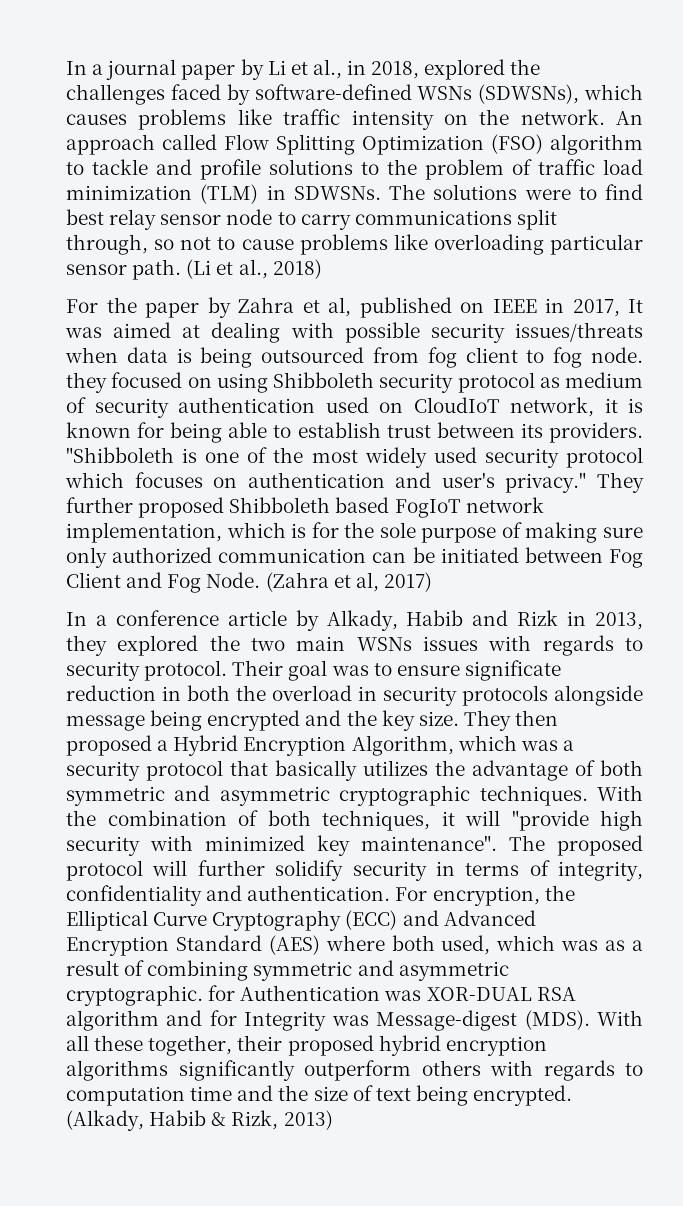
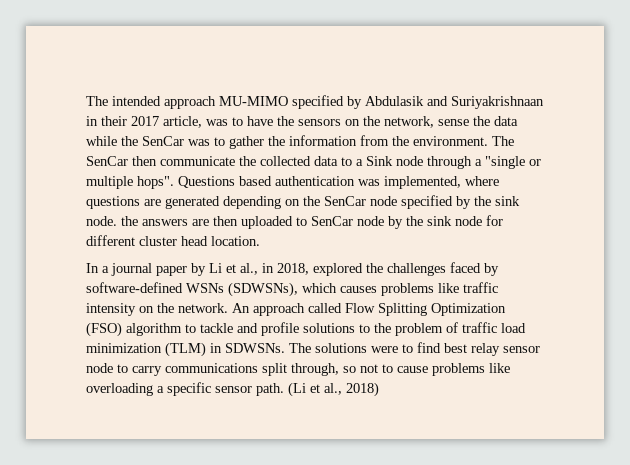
+ The intended approach MU-MIMO specified by Abdulasik and Suriyakrishnaan in their 2017 article, was to have the sensors on the network, sense the data while the SenCar was to gather the information from the environment. The SenCar then communicate the collected data to a Sink node through a "single or multiple hops". Questions based authentication was implemented, where questions are generated depending on the SenCar node specified by the sink node. the answers are then uploaded to SenCar node by the sink node for different cluster head location.
- The solutions were to find best relay sensor node to carry communications split through, so not to cause problems like overloading particular sensor path.
+ The solutions were to find best relay sensor node to carry communications split through, so not to cause problems like overloading a specific sensor path.
- For the paper by Zahra et al, published on IEEE in 2017, It was aimed at dealing with possible security issues/threats when data is being outsourced from fog client to fog node. they focused on using Shibboleth security protocol as medium of security authentication used on CloudIoT network, it is known for being able to establish trust between its providers. "Shibboleth is one of the most widely used security protocol which focuses on authentication and user's privacy." They further proposed Shibboleth based FogIoT network implementation, which is for the sole purpose of making sure only authorized communication can be initiated between Fog Client and Fog Node. (Zahra et al, 2017)
- In a conference article by Alkady, Habib and Rizk in 2013, they explored the two main WSNs issues with regards to security protocol. Their goal was to ensure significate reduction in both the overload in security protocols alongside message being encrypted and the key size. They then proposed a Hybrid Encryption Algorithm, which was a security protocol that basically utilizes the advantage of both symmetric and asymmetric cryptographic techniques. With the combination of both techniques, it will "provide high security with minimized key maintenance". The proposed protocol will further solidify security in terms of integrity, confidentiality and authentication. For encryption, the Elliptical Curve Cryptography (ECC) and Advanced Encryption Standard (AES) where both used, which was as a result of combining symmetric and asymmetric cryptographic. for Authentication was XOR-DUAL RSA algorithm and for Integrity was Message-digest (MDS). With all these together, their proposed hybrid encryption algorithms significantly outperform others with regards to computation time and the size of text being encrypted. (Alkady, Habib & Rizk, 2013)

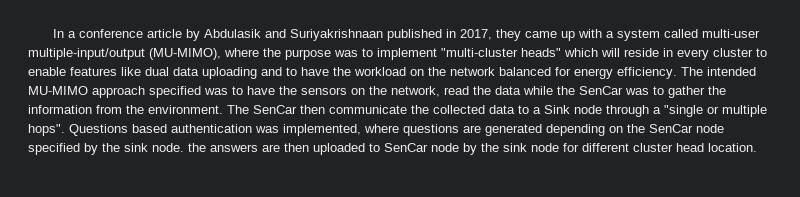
- The intended approach MU-MIMO specified by Abdulasik and Suriyakrishnaan in their 2017 article, was to have the sensors on the network, sense the data while the SenCar was to gather the information from the environment.
+ In a conference article by Abdulasik and Suriyakrishnaan published in 2017, they came up with a system called multi-user multiple-input/output (MU-MIMO), where the purpose was to implement "multi-cluster heads" which will reside in every cluster to enable features like dual data uploading and to have the workload on the network balanced for energy efficiency. The intended MU-MIMO approach specified was to have the sensors on the network, read the data while the SenCar was to gather the information from the environment.
- In a journal paper by Li et al., in 2018, explored the challenges faced by software-defined WSNs (SDWSNs), which causes problems like traffic intensity on the network. An approach called Flow Splitting Optimization (FSO) algorithm to tackle and profile solutions to the problem of traffic load minimization (TLM) in SDWSNs. The solutions were to find best relay sensor node to carry communications split through, so not to cause problems like overloading a specific sensor path. (Li et al., 2018)

